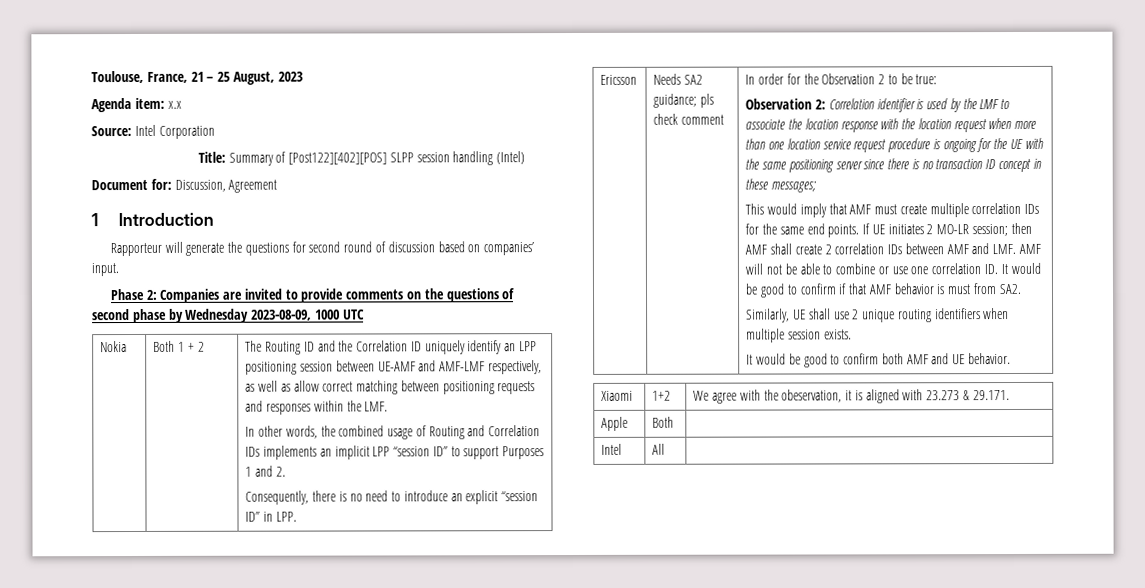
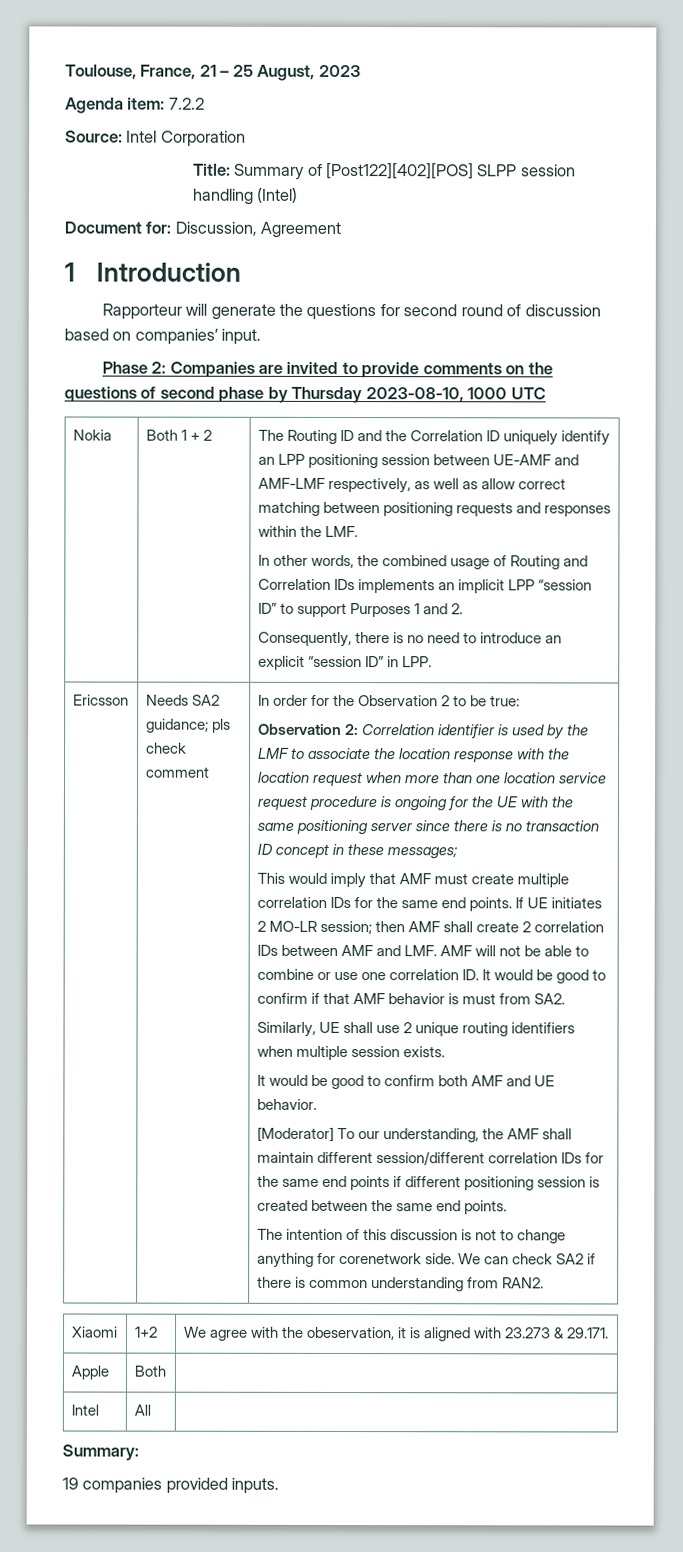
- Agenda item: x.x
+ Agenda item: 7.2.2
- Phase 2: Companies are invited to provide comments on the questions of second phase by Wednesday 2023-08-09, 1000 UTC
+ Phase 2: Companies are invited to provide comments on the questions of second phase by Thursday 2023-08-10, 1000 UTC
+ [Moderator] To our understanding, the AMF shall maintain different session/different correlation IDs for the same end points if different positioning session is created between the same end points.
+ The intention of this discussion is not to change anything for corenetwork side. We can check SA2 if there is common understanding from RAN2.
+ Summary:
+ 19 companies provided inputs.

